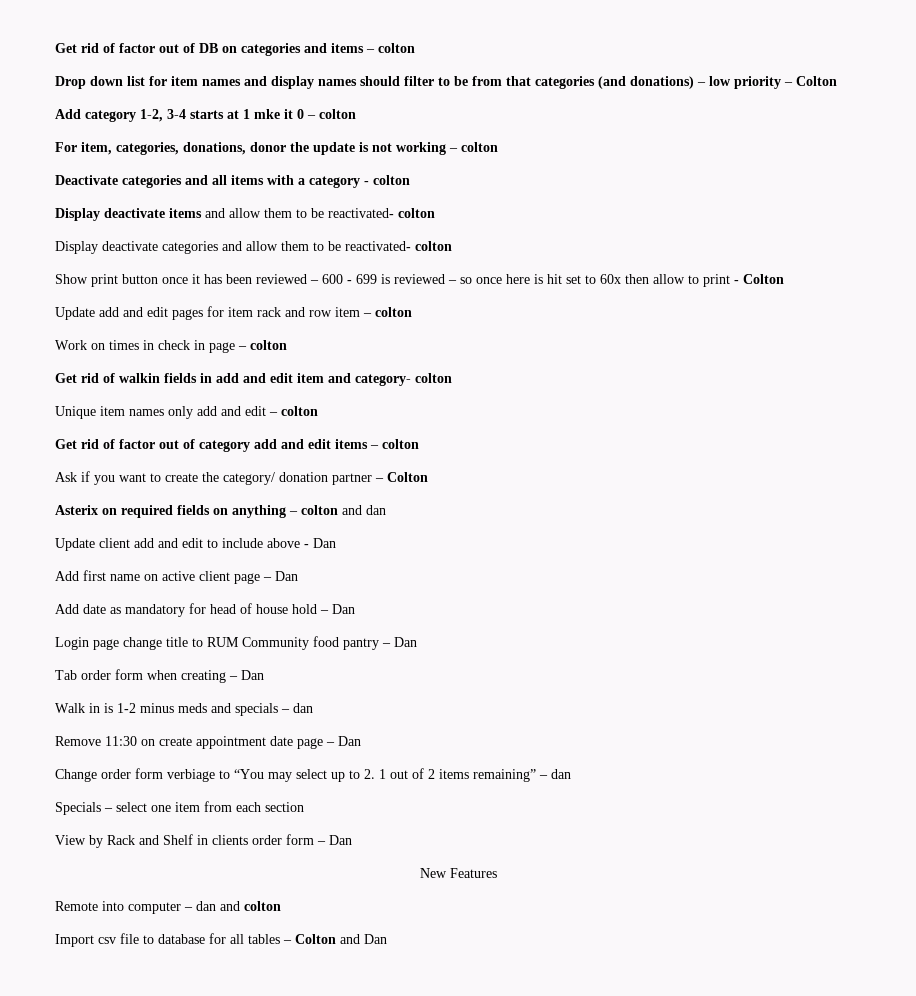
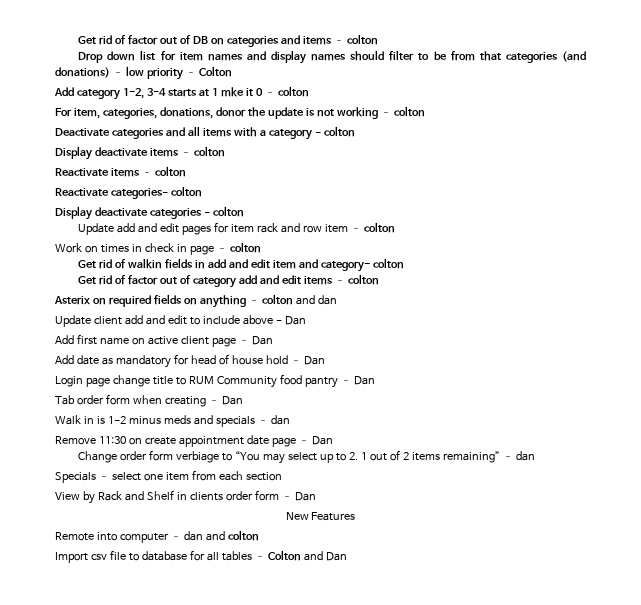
- Display deactivate items and allow them to be reactivated- colton
- Display deactivate categories and allow them to be reactivated- colton
- Show print button once it has been reviewed – 600 - 699 is reviewed – so once here is hit set to 60x then allow to print - Colton
+ Display deactivate items – colton
+ Reactivate items – colton
+ Reactivate categories- colton
+ Display deactivate categories - colton
- Unique item names only add and edit – colton
- Ask if you want to create the category/ donation partner – Colton

